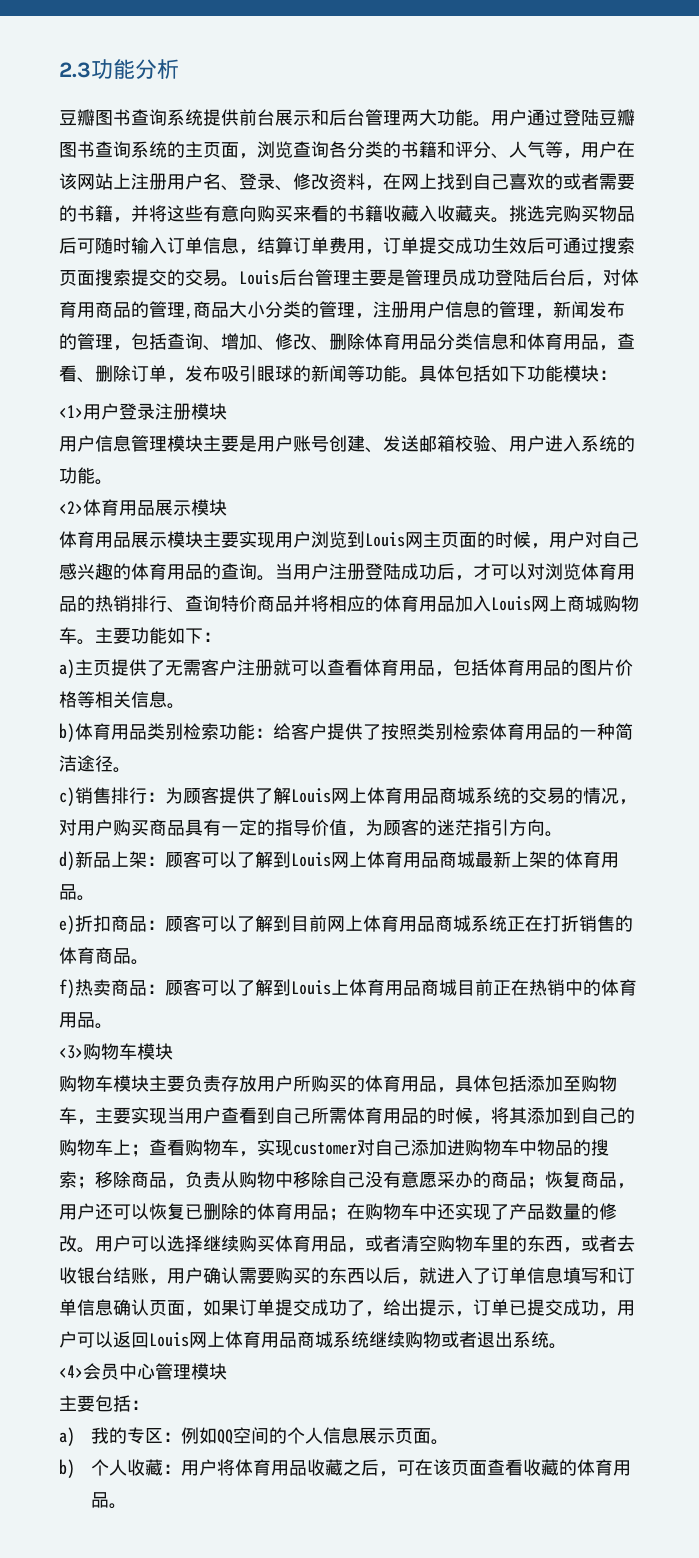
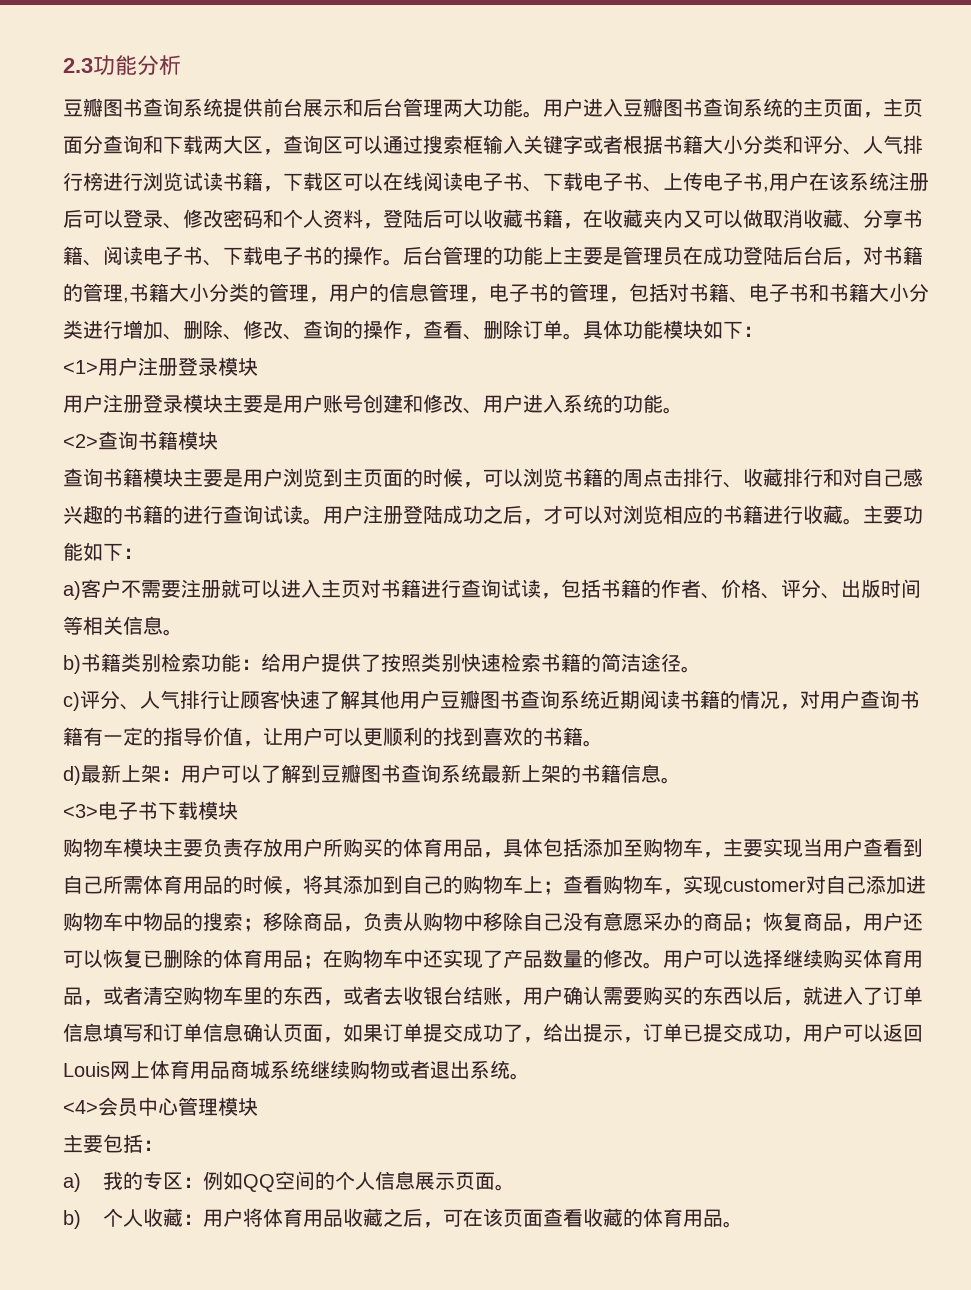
- 用户通过登陆豆瓣图书查询系统的主页面，浏览查询各分类的书籍和评分、人气等，用户在该网站上注册用户名、登录、修改资料，在网上找到自己喜欢的或者需要的书籍，并将这些有意向购买来看的书籍收藏入收藏夹。挑选完购买物品后可随时输入订单信息，结算订单费用，订单提交成功生效后可通过搜索页面搜索提交的交易。Louis后台管理主要是管理员成功登陆后台后，对体育用商品的管理,商品大小分类的管理，注册用户信息的管理，新闻发布的管理，包括查询、增加、修改、删除体育用品分类信息和体育用品，查看、删除订单，发布吸引眼球的新闻等功能。具体包括如下功能模块：
+ 用户进入豆瓣图书查询系统的主页面，主页面分查询和下载两大区，查询区可以通过搜索框输入关键字或者根据书籍大小分类和评分、人气排行榜进行浏览试读书籍，下载区可以在线阅读电子书、下载电子书、上传电子书,用户在该系统注册后可以登录、修改密码和个人资料，登陆后可以收藏书籍，在收藏夹内又可以做取消收藏、分享书籍、阅读电子书、下载电子书的操作。后台管理的功能上主要是管理员在成功登陆后台后，对书籍的管理,书籍大小分类的管理，用户的信息管理，电子书的管理，包括对书籍、电子书和书籍大小分类进行增加、删除、修改、查询的操作，查看、删除订单。具体功能模块如下：
- <1>用户登录注册模块
+ <1>用户注册登录模块
- 用户信息管理模块主要是用户账号创建、发送邮箱校验、用户进入系统的功能。
+ 用户注册登录模块主要是用户账号创建和修改、用户进入系统的功能。
- <2>体育用品展示模块
- 体育用品展示模块主要实现用户浏览到Louis网主页面的时候，用户对自己感兴趣的体育用品的查询。当用户注册登陆成功后，才可以对浏览体育用品的热销排行、查询特价商品并将相应的体育用品加入Louis网上商城购物车。
+ <2>查询书籍模块
+ 查询书籍模块主要是用户浏览到主页面的时候，可以浏览书籍的周点击排行、收藏排行和对自己感兴趣的书籍的进行查询试读。用户注册登陆成功之后，才可以对浏览相应的书籍进行收藏。
- a)主页提供了无需客户注册就可以查看体育用品，包括体育用品的图片价格等相关信息。
+ a)客户不需要注册就可以进入主页对书籍进行查询试读，包括书籍的作者、价格、评分、出版时间等相关信息。
- b)体育用品类别检索功能：给客户提供了按照类别检索体育用品的一种简洁途径。
+ b)书籍类别检索功能：给用户提供了按照类别快速检索书籍的简洁途径。
- c)销售排行：为顾客提供了解Louis网上体育用品商城系统的交易的情况，对用户购买商品具有一定的指导价值，为顾客的迷茫指引方向。
- d)新品上架：顾客可以了解到Louis网上体育用品商城最新上架的体育用品。
- e)折扣商品：顾客可以了解到目前网上体育用品商城系统正在打折销售的体育商品。
- f)热卖商品：顾客可以了解到Louis上体育用品商城目前正在热销中的体育用品。
+ c)评分、人气排行让顾客快速了解其他用户豆瓣图书查询系统近期阅读书籍的情况，对用户查询书籍有一定的指导价值，让用户可以更顺利的找到喜欢的书籍。
+ d)最新上架：用户可以了解到豆瓣图书查询系统最新上架的书籍信息。
- <3>购物车模块
+ <3>电子书下载模块

